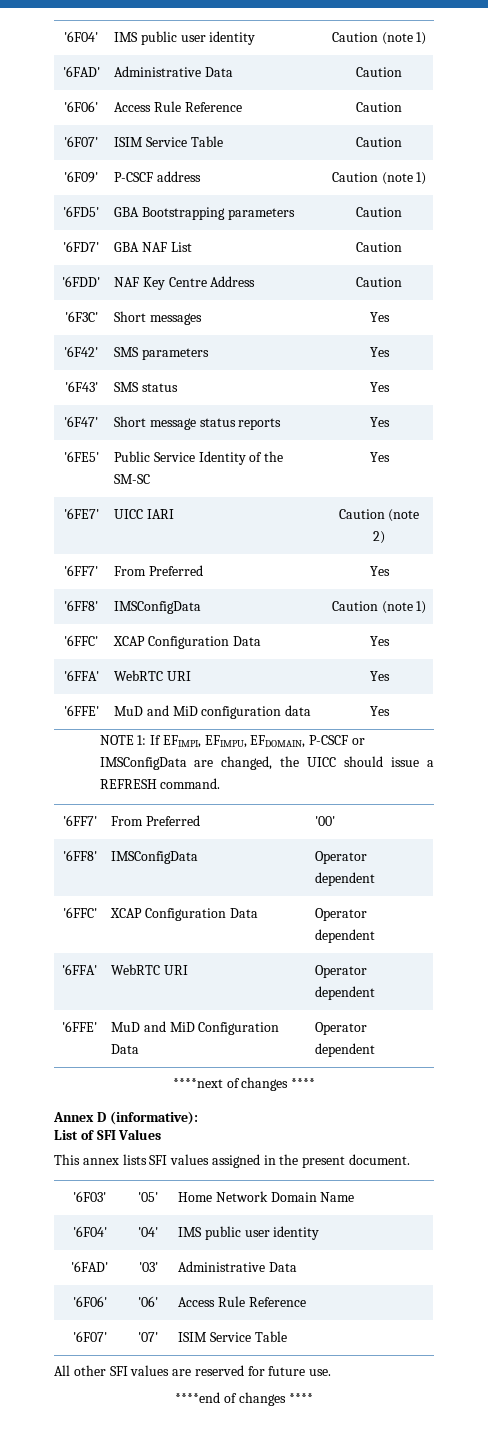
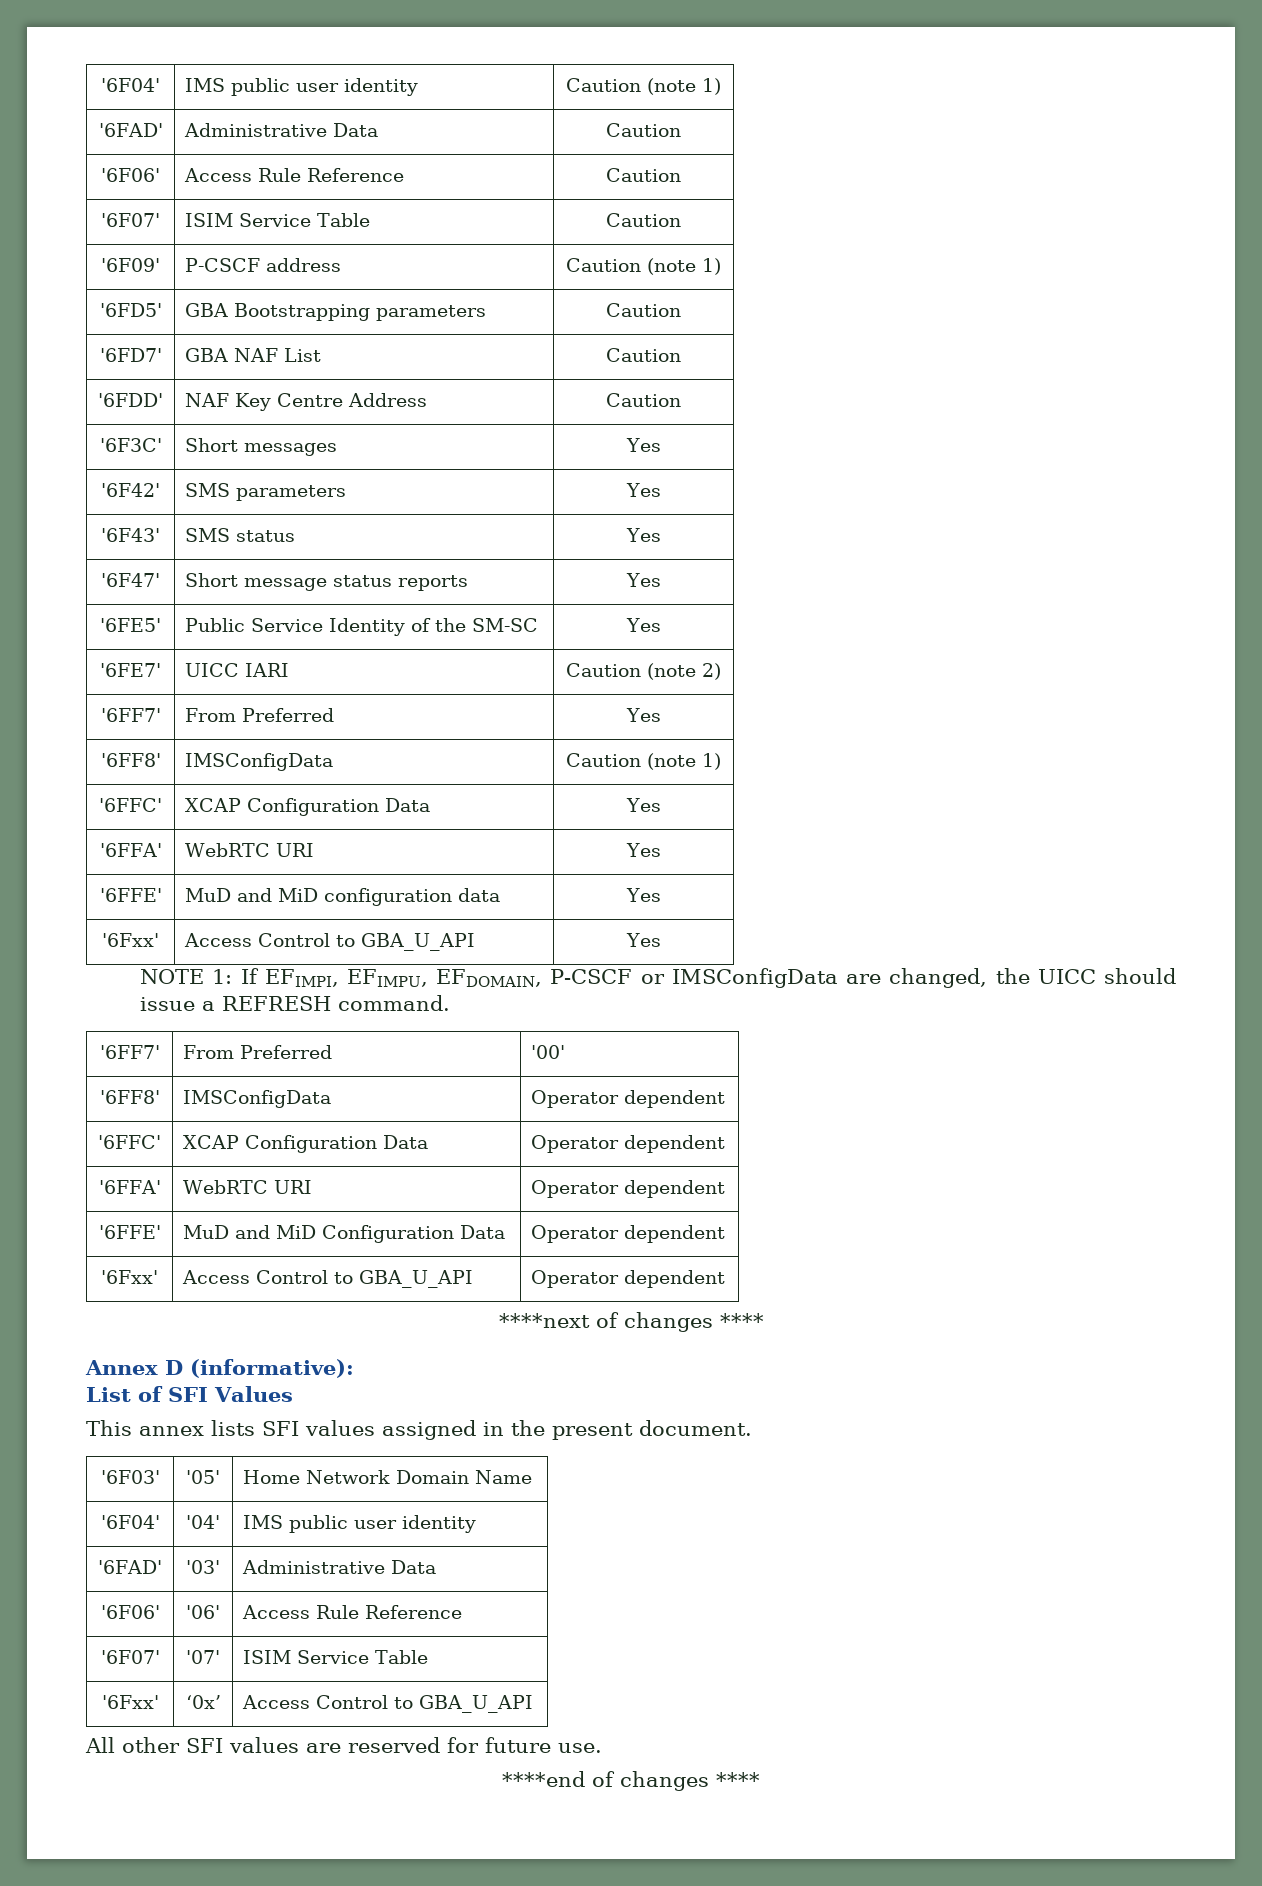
+ '6Fxx' | Access Control to GBA_U_API | Yes
+ '6Fxx' | Access Control to GBA_U_API | Operator dependent
+ '6Fxx' | ‘0x’ | Access Control to GBA_U_API

